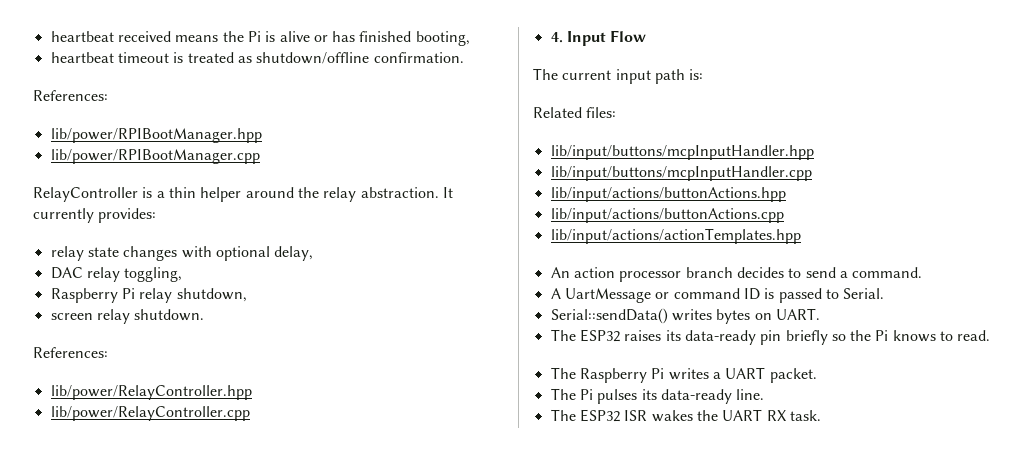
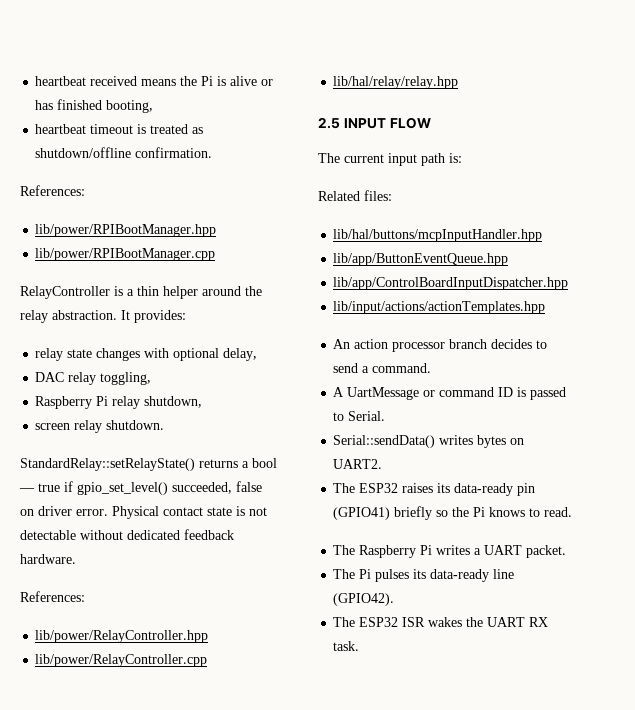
- It currently provides:
+ It provides:
+ StandardRelay::setRelayState() returns a bool — true if gpio_set_level() succeeded, false on driver error. Physical contact state is not detectable without dedicated feedback hardware.
- 4. Input Flow
+ lib/hal/relay/relay.hpp
+ 2.5 INPUT FLOW
- lib/input/buttons/mcpInputHandler.hpp
- lib/input/buttons/mcpInputHandler.cpp
- lib/input/actions/buttonActions.hpp
- lib/input/actions/buttonActions.cpp
+ lib/hal/buttons/mcpInputHandler.hpp
+ lib/app/ButtonEventQueue.hpp
+ lib/app/ControlBoardInputDispatcher.hpp
- Serial::sendData() writes bytes on UART.
+ Serial::sendData() writes bytes on UART2.
- The ESP32 raises its data-ready pin briefly so the Pi knows to read.
+ The ESP32 raises its data-ready pin (GPIO41) briefly so the Pi knows to read.
- The Pi pulses its data-ready line.
+ The Pi pulses its data-ready line (GPIO42).

